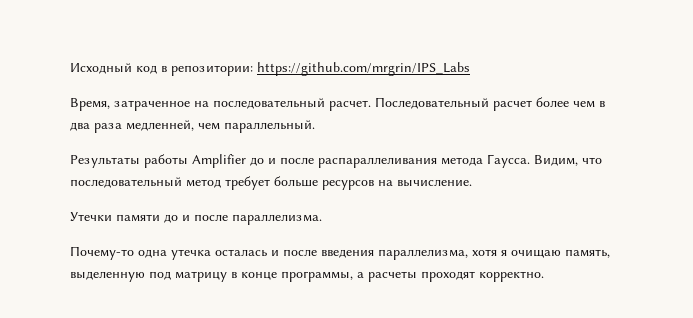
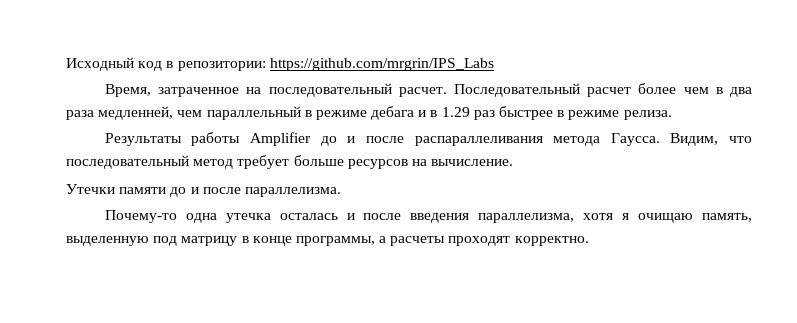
- Последовательный расчет более чем в два раза медленней, чем параллельный.
+ Последовательный расчет более чем в два раза медленней, чем параллельный в режиме дебага и в 1.29 раз быстрее в режиме релиза.

